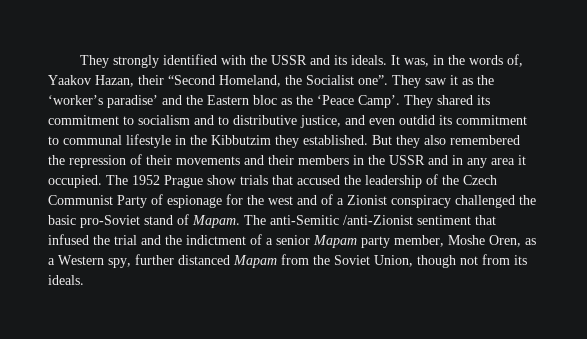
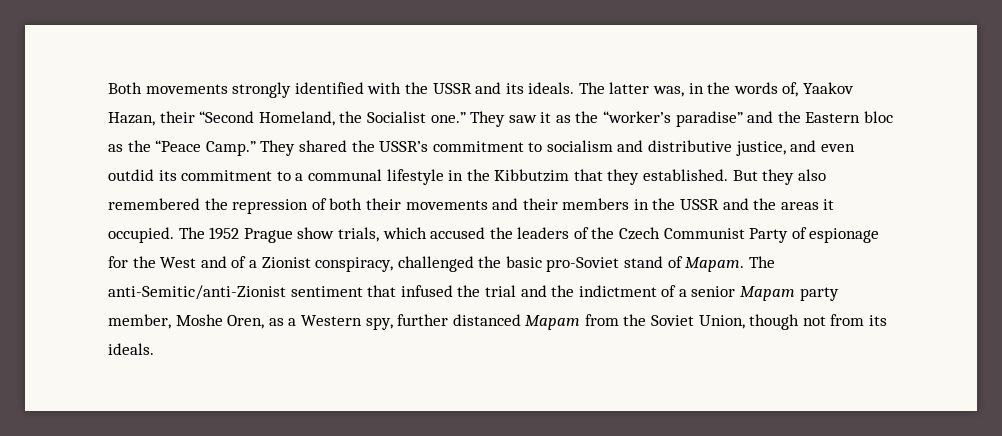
- They strongly identified with the USSR and its ideals.
+ Both movements strongly identified with the USSR and its ideals.
- It was, in the words of, Yaakov Hazan, their “Second Homeland, the Socialist one”.
+ The latter was, in the words of, Yaakov Hazan, their “Second Homeland, the Socialist one.”
- They saw it as the ‘worker’s paradise’ and the Eastern bloc as the ‘Peace Camp’. They shared its commitment to socialism and to distributive justice, and even outdid its commitment to communal lifestyle in the Kibbutzim they established.
+ They saw it as the “worker’s paradise” and the Eastern bloc as the “Peace Camp.” They shared the USSR’s commitment to socialism and distributive justice, and even outdid its commitment to a communal lifestyle in the Kibbutzim that they established.
- But they also remembered the repression of their movements and their members in the USSR and in any area it occupied.
+ But they also remembered the repression of both their movements and their members in the USSR and the areas it occupied.
- The 1952 Prague show trials that accused the leadership of the Czech Communist Party of espionage for the west and of a Zionist conspiracy challenged the basic pro-Soviet stand of Mapam.
+ The 1952 Prague show trials, which accused the leaders of the Czech Communist Party of espionage for the West and of a Zionist conspiracy, challenged the basic pro-Soviet stand of Mapam.
- The anti-Semitic /anti-Zionist sentiment that infused the trial and the indictment of a senior Mapam party member, Moshe Oren, as a Western spy, further distanced Mapam from the Soviet Union, though not from its ideals.
+ The anti-Semitic/anti-Zionist sentiment that infused the trial and the indictment of a senior Mapam party member, Moshe Oren, as a Western spy, further distanced Mapam from the Soviet Union, though not from its ideals.

